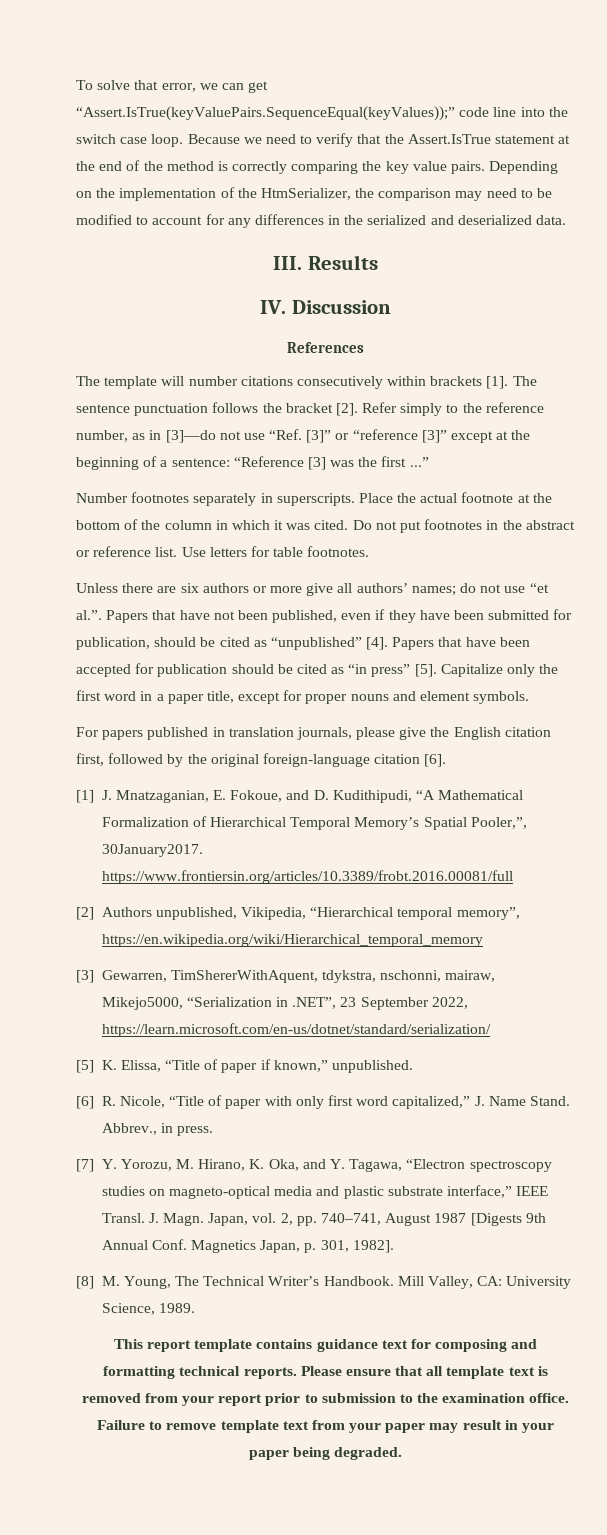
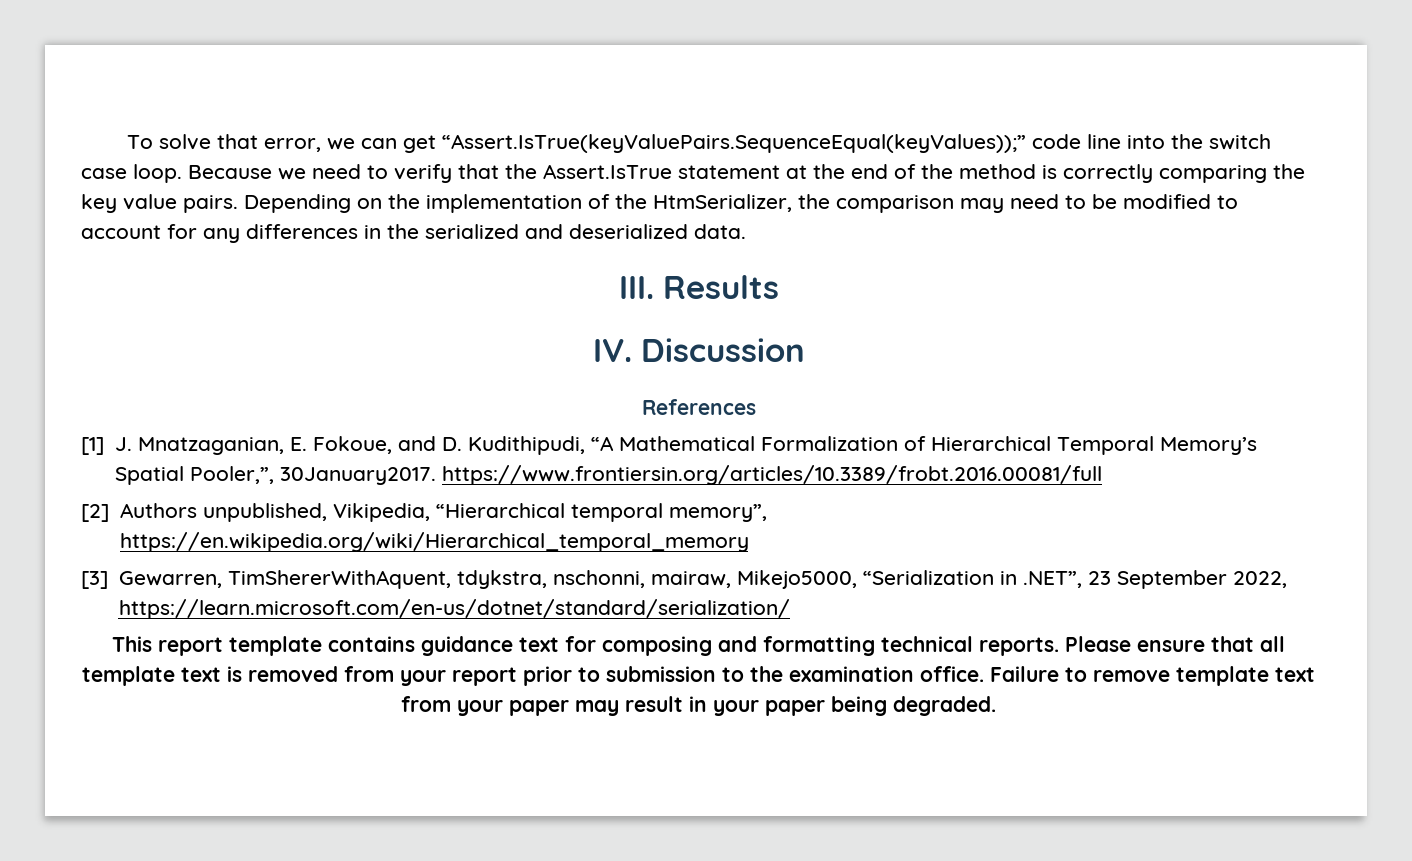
- The template will number citations consecutively within brackets [1]. The sentence punctuation follows the bracket [2]. Refer simply to the reference number, as in [3]—do not use “Ref. [3]” or “reference [3]” except at the beginning of a sentence: “Reference [3] was the first ...”
- Number footnotes separately in superscripts. Place the actual footnote at the bottom of the column in which it was cited. Do not put footnotes in the abstract or reference list. Use letters for table footnotes.
- Unless there are six authors or more give all authors’ names; do not use “et al.”. Papers that have not been published, even if they have been submitted for publication, should be cited as “unpublished” [4]. Papers that have been accepted for publication should be cited as “in press” [5]. Capitalize only the first word in a paper title, except for proper nouns and element symbols.
- For papers published in translation journals, please give the English citation first, followed by the original foreign-language citation [6].
- [5] K. Elissa, “Title of paper if known,” unpublished.
- [6] R. Nicole, “Title of paper with only first word capitalized,” J. Name Stand. Abbrev., in press.
- [7] Y. Yorozu, M. Hirano, K. Oka, and Y. Tagawa, “Electron spectroscopy studies on magneto-optical media and plastic substrate interface,” IEEE Transl. J. Magn. Japan, vol. 2, pp. 740–741, August 1987 [Digests 9th Annual Conf. Magnetics Japan, p. 301, 1982].
- [8] M. Young, The Technical Writer’s Handbook. Mill Valley, CA: University Science, 1989.

